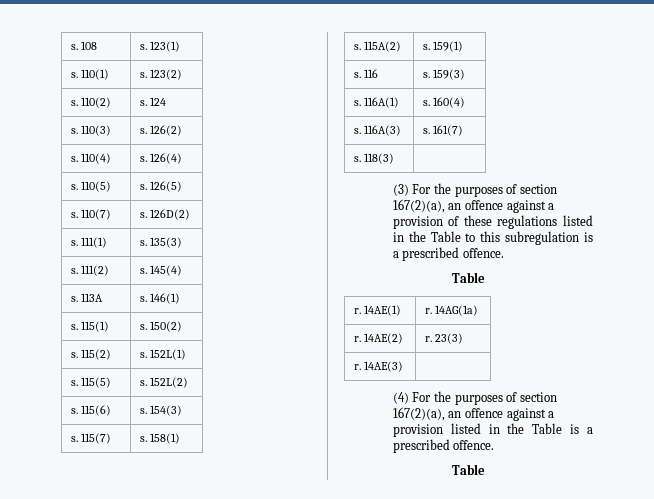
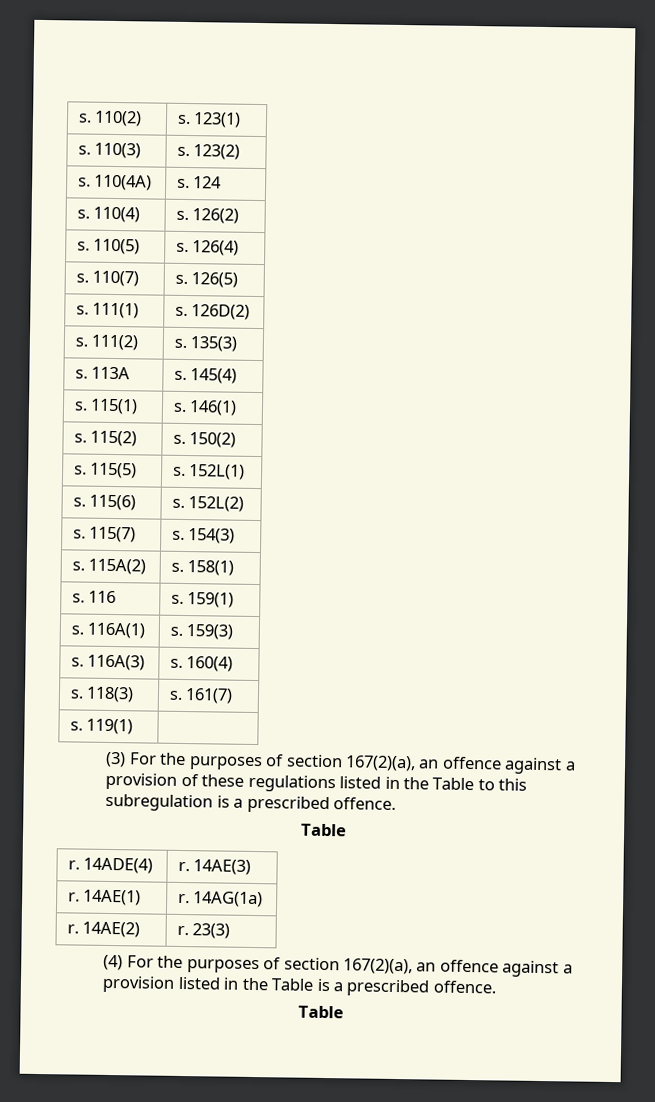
- s. 108 | s. 123(1)
+ s. 110(2) | s. 123(1)
- s. 110(1) | s. 123(2)
+ s. 110(3) | s. 123(2)
- s. 110(2) | s. 124
+ s. 110(4A) | s. 124
- s. 110(3) | s. 126(2)
+ s. 110(4) | s. 126(2)
- s. 110(4) | s. 126(4)
+ s. 110(5) | s. 126(4)
- s. 110(5) | s. 126(5)
+ s. 110(7) | s. 126(5)
- s. 110(7) | s. 126D(2)
+ s. 111(1) | s. 126D(2)
- s. 111(1) | s. 135(3)
+ s. 111(2) | s. 135(3)
- s. 111(2) | s. 145(4)
+ s. 113A | s. 145(4)
- s. 113A | s. 146(1)
+ s. 115(1) | s. 146(1)
- s. 115(1) | s. 150(2)
+ s. 115(2) | s. 150(2)
- s. 115(2) | s. 152L(1)
+ s. 115(5) | s. 152L(1)
- s. 115(5) | s. 152L(2)
+ s. 115(6) | s. 152L(2)
- s. 115(6) | s. 154(3)
+ s. 115(7) | s. 154(3)
- s. 115(7) | s. 158(1)
+ s. 115A(2) | s. 158(1)
- s. 115A(2) | s. 159(1)
+ s. 116 | s. 159(1)
- s. 116 | s. 159(3)
+ s. 116A(1) | s. 159(3)
- s. 116A(1) | s. 160(4)
+ s. 116A(3) | s. 160(4)
- s. 116A(3) | s. 161(7)
+ s. 118(3) | s. 161(7)
- s. 118(3) |
+ s. 119(1) |
+ r. 14ADE(4) | r. 14AE(3)
- r. 14AE(3) |

